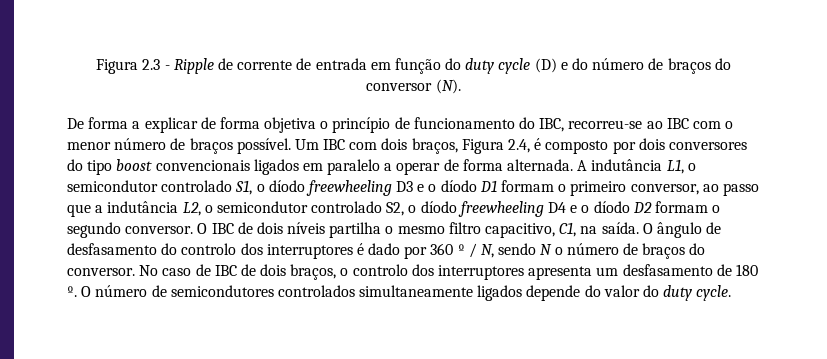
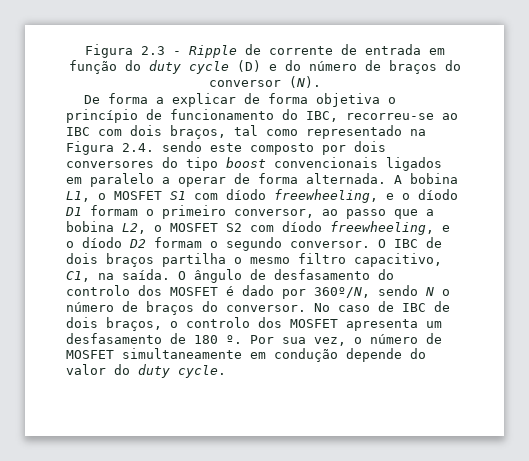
- De forma a explicar de forma objetiva o princípio de funcionamento do IBC, recorreu-se ao IBC com o menor número de braços possível. Um IBC com dois braços, Figura 2.4, é composto por dois conversores do tipo boost convencionais ligados em paralelo a operar de forma alternada.
+ De forma a explicar de forma objetiva o princípio de funcionamento do IBC, recorreu-se ao IBC com dois braços, tal como representado na Figura 2.4. sendo este composto por dois conversores do tipo boost convencionais ligados em paralelo a operar de forma alternada.
- A indutância L1, o semicondutor controlado S1, o díodo freewheeling D3 e o díodo D1 formam o primeiro conversor, ao passo que a indutância L2, o semicondutor controlado S2, o díodo freewheeling D4 e o díodo D2 formam o segundo conversor.
+ A bobina L1, o MOSFET S1 com díodo freewheeling, e o díodo D1 formam o primeiro conversor, ao passo que a bobina L2, o MOSFET S2 com díodo freewheeling, e o díodo D2 formam o segundo conversor.
- O IBC de dois níveis partilha o mesmo filtro capacitivo, C1, na saída.
+ O IBC de dois braços partilha o mesmo filtro capacitivo, C1, na saída.
- O ângulo de desfasamento do controlo dos interruptores é dado por 360 º / N, sendo N o número de braços do conversor.
+ O ângulo de desfasamento do controlo dos MOSFET é dado por 360º/N, sendo N o número de braços do conversor.
- No caso de IBC de dois braços, o controlo dos interruptores apresenta um desfasamento de 180 º.
+ No caso de IBC de dois braços, o controlo dos MOSFET apresenta um desfasamento de 180 º.
- O número de semicondutores controlados simultaneamente ligados depende do valor do duty cycle.
+ Por sua vez, o número de MOSFET simultaneamente em condução depende do valor do duty cycle.

